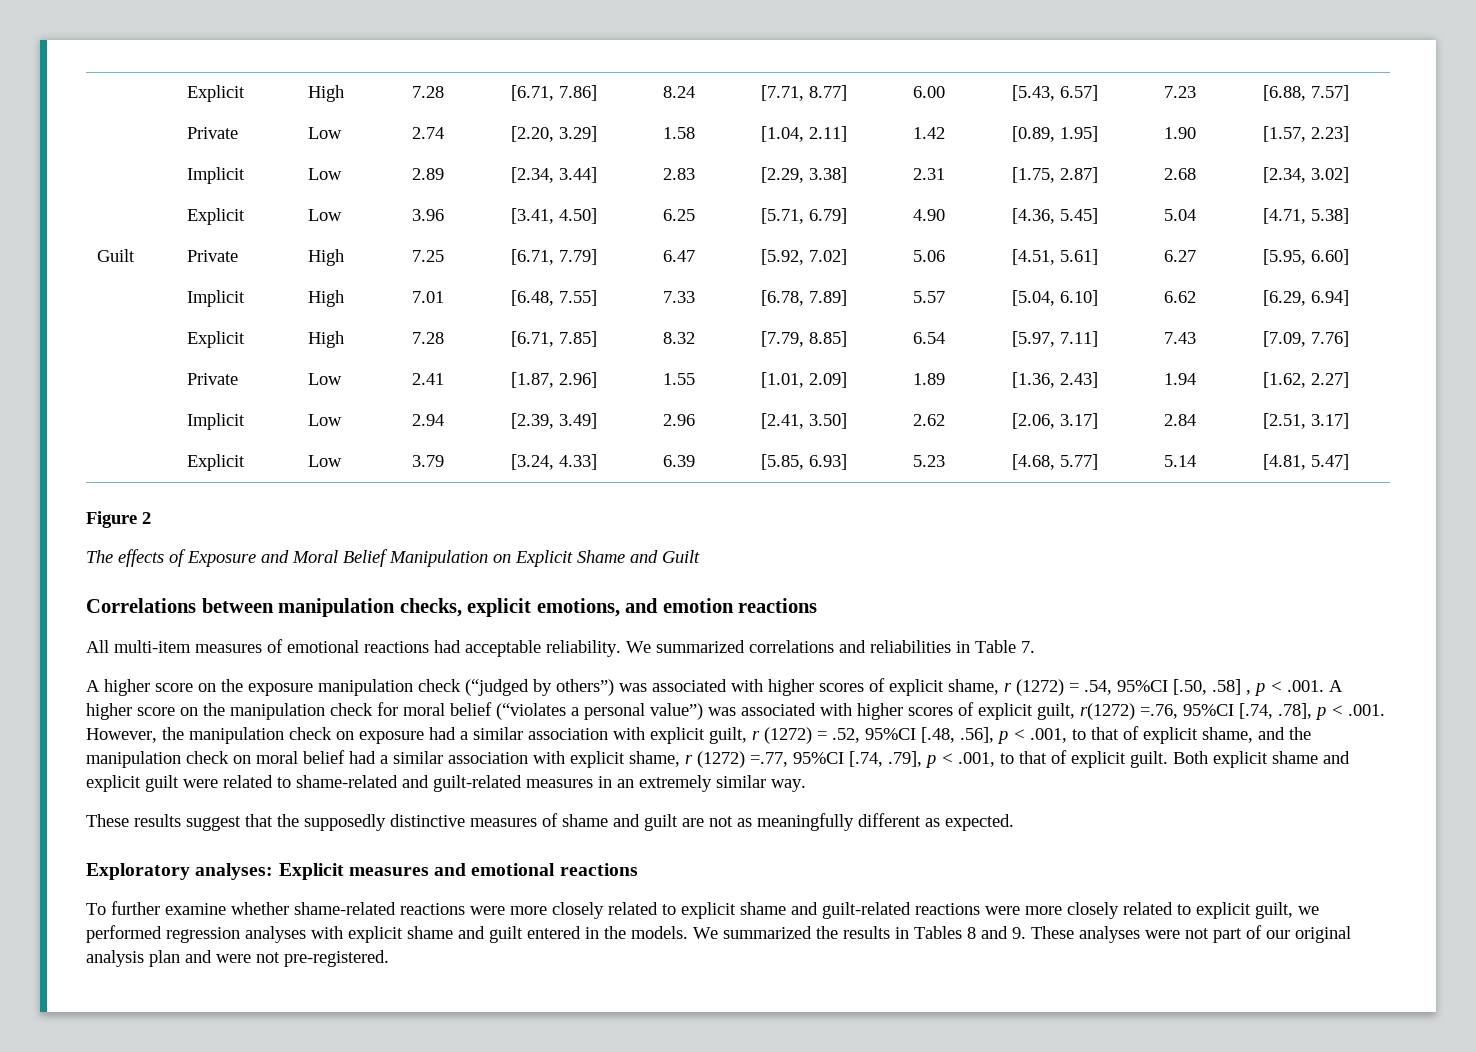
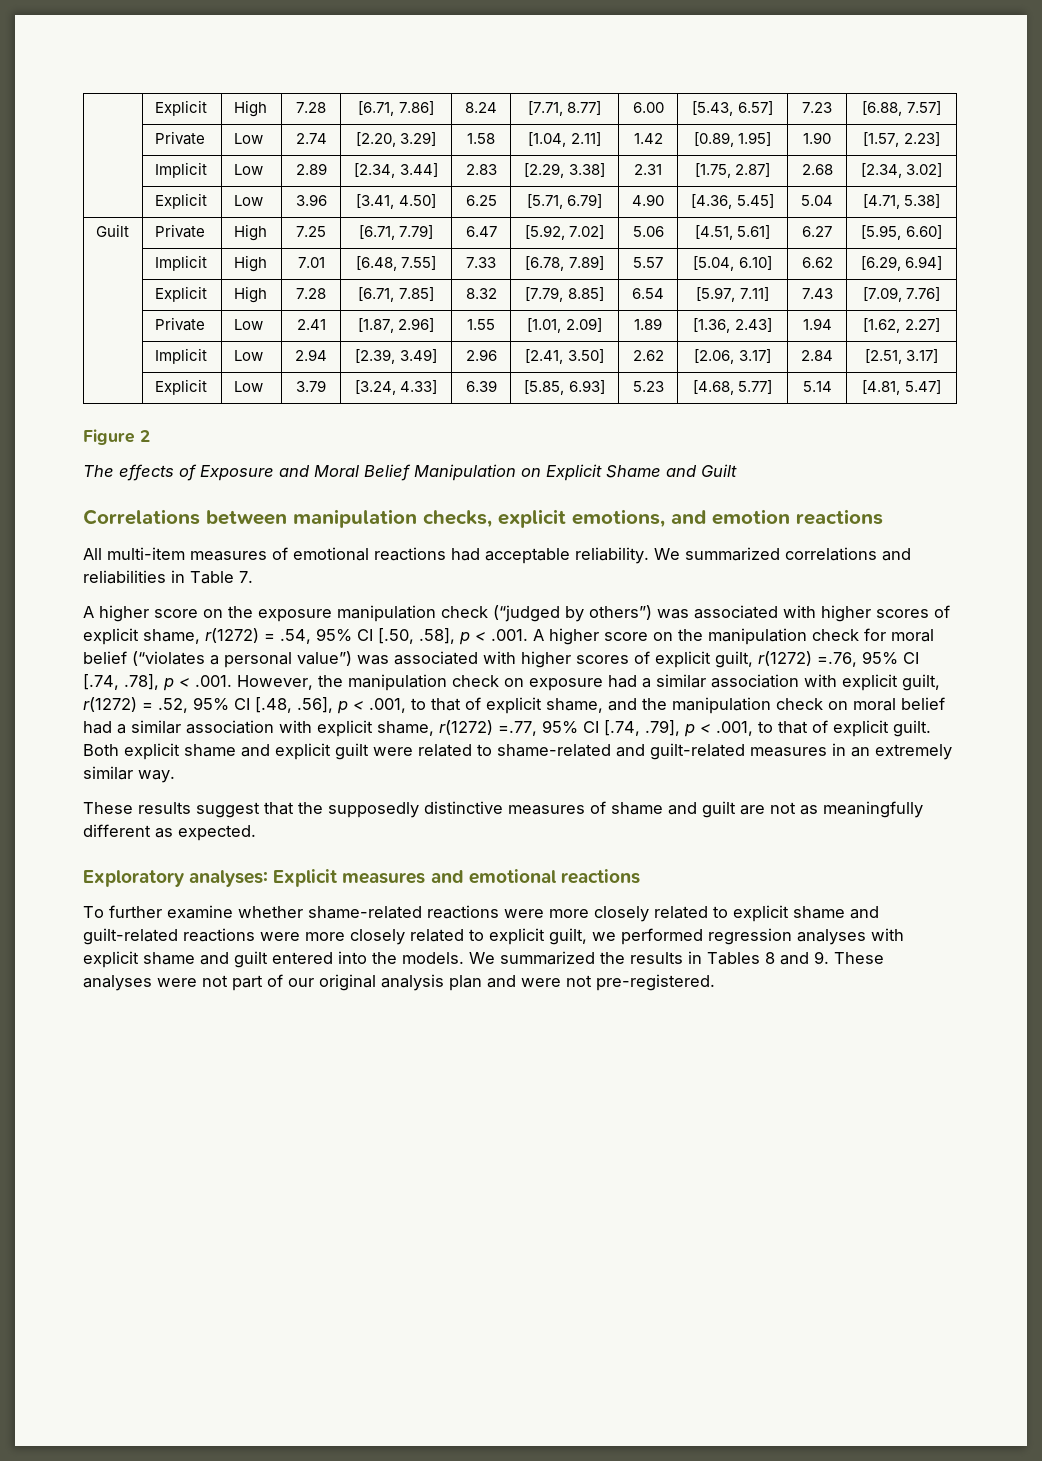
- A higher score on the exposure manipulation check (“judged by others”) was associated with higher scores of explicit shame, r (1272) = .54, 95%CI [.50, .58] , p < .001. A higher score on the manipulation check for moral belief (“violates a personal value”) was associated with higher scores of explicit guilt, r(1272) =.76, 95%CI [.74, .78], p < .001. However, the manipulation check on exposure had a similar association with explicit guilt, r (1272) = .52, 95%CI [.48, .56], p < .001, to that of explicit shame, and the manipulation check on moral belief had a similar association with explicit shame, r (1272) =.77, 95%CI [.74, .79], p < .001, to that of explicit guilt.
+ A higher score on the exposure manipulation check (“judged by others”) was associated with higher scores of explicit shame, r(1272) = .54, 95% CI [.50, .58], p < .001. A higher score on the manipulation check for moral belief (“violates a personal value”) was associated with higher scores of explicit guilt, r(1272) =.76, 95% CI [.74, .78], p < .001. However, the manipulation check on exposure had a similar association with explicit guilt, r(1272) = .52, 95% CI [.48, .56], p < .001, to that of explicit shame, and the manipulation check on moral belief had a similar association with explicit shame, r(1272) =.77, 95% CI [.74, .79], p < .001, to that of explicit guilt.
- To further examine whether shame-related reactions were more closely related to explicit shame and guilt-related reactions were more closely related to explicit guilt, we performed regression analyses with explicit shame and guilt entered in the models.
+ To further examine whether shame-related reactions were more closely related to explicit shame and guilt-related reactions were more closely related to explicit guilt, we performed regression analyses with explicit shame and guilt entered into the models.

